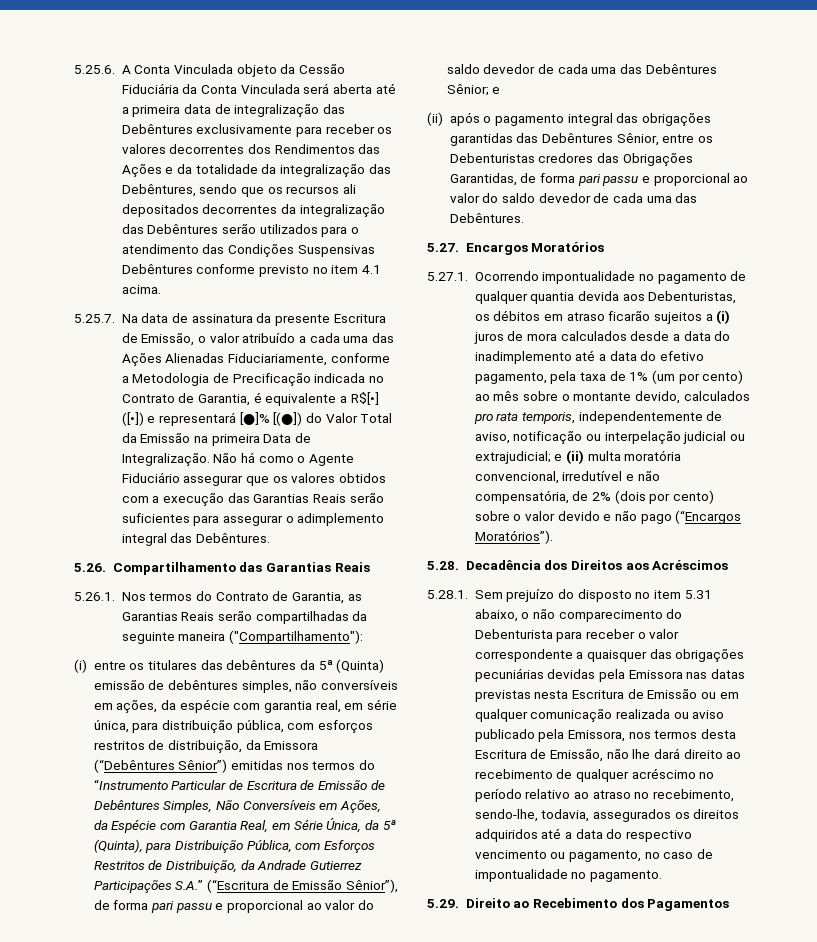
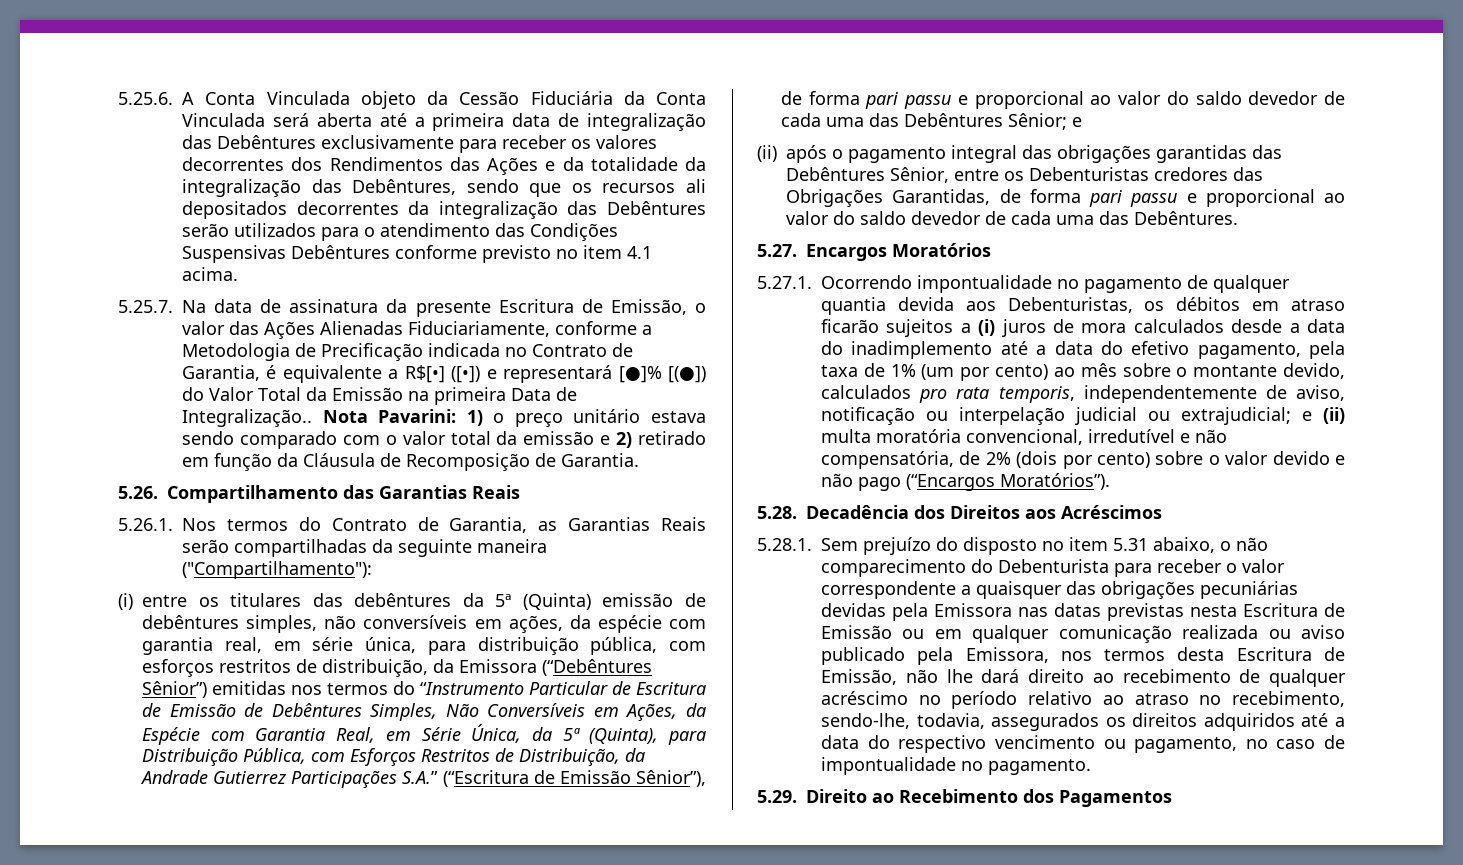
- 5.25.7. Na data de assinatura da presente Escritura de Emissão, o valor atribuído a cada uma das Ações Alienadas Fiduciariamente, conforme a Metodologia de Precificação indicada no Contrato de Garantia, é equivalente a R$[•] ([•]) e representará [●]% [(●]) do Valor Total da Emissão na primeira Data de Integralização. Não há como o Agente Fiduciário assegurar que os valores obtidos com a execução das Garantias Reais serão suficientes para assegurar o adimplemento integral das Debêntures.
+ 5.25.7. Na data de assinatura da presente Escritura de Emissão, o valor das Ações Alienadas Fiduciariamente, conforme a Metodologia de Precificação indicada no Contrato de Garantia, é equivalente a R$[•] ([•]) e representará [●]% [(●]) do Valor Total da Emissão na primeira Data de Integralização.. Nota Pavarini: 1) o preço unitário estava sendo comparado com o valor total da emissão e 2) retirado em função da Cláusula de Recomposição de Garantia.

